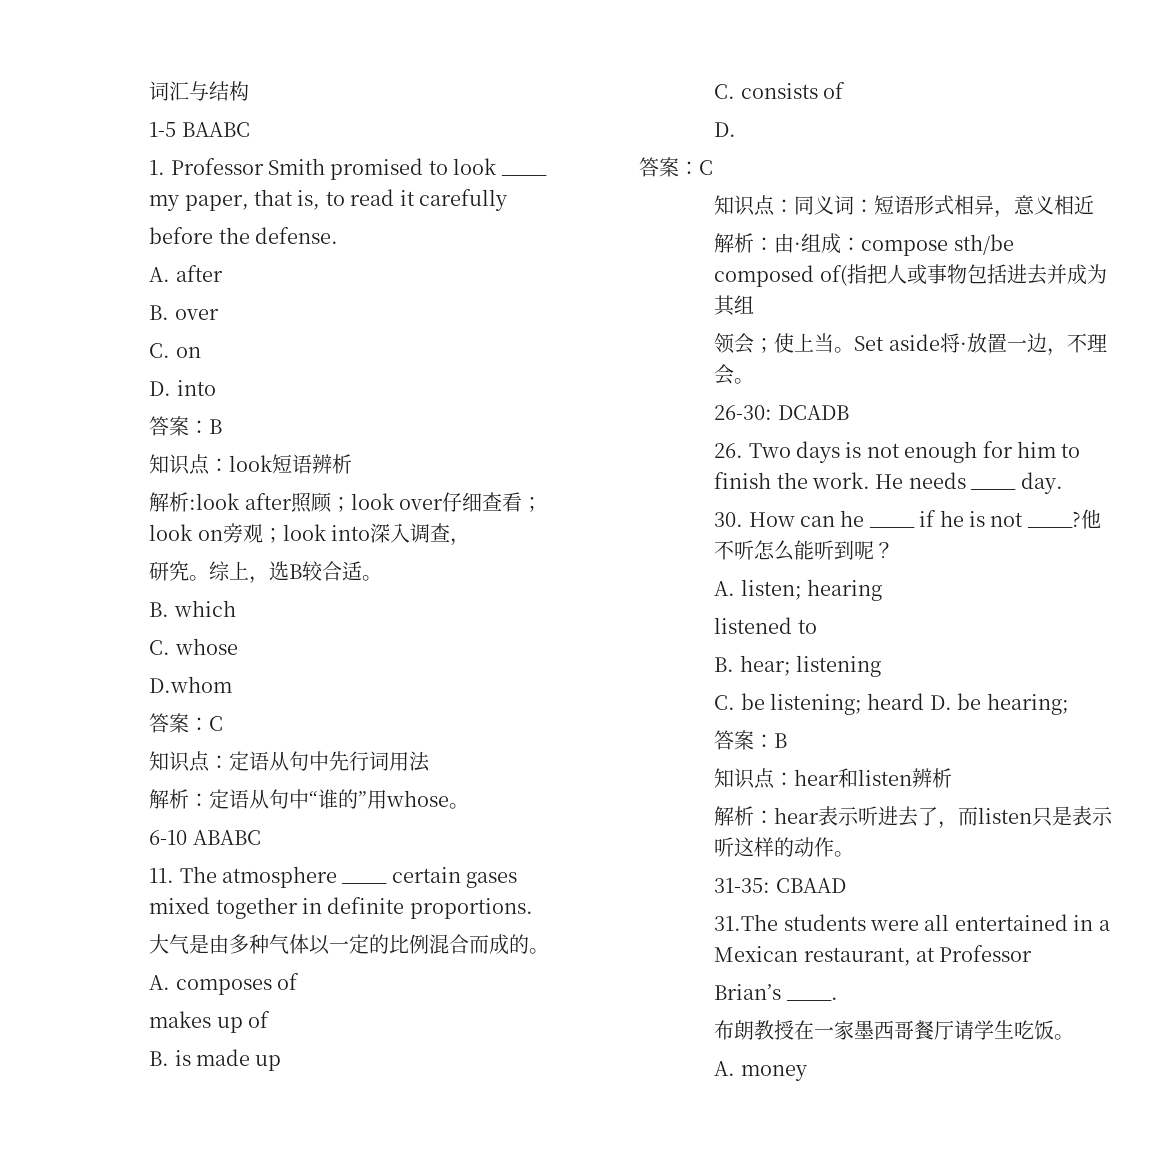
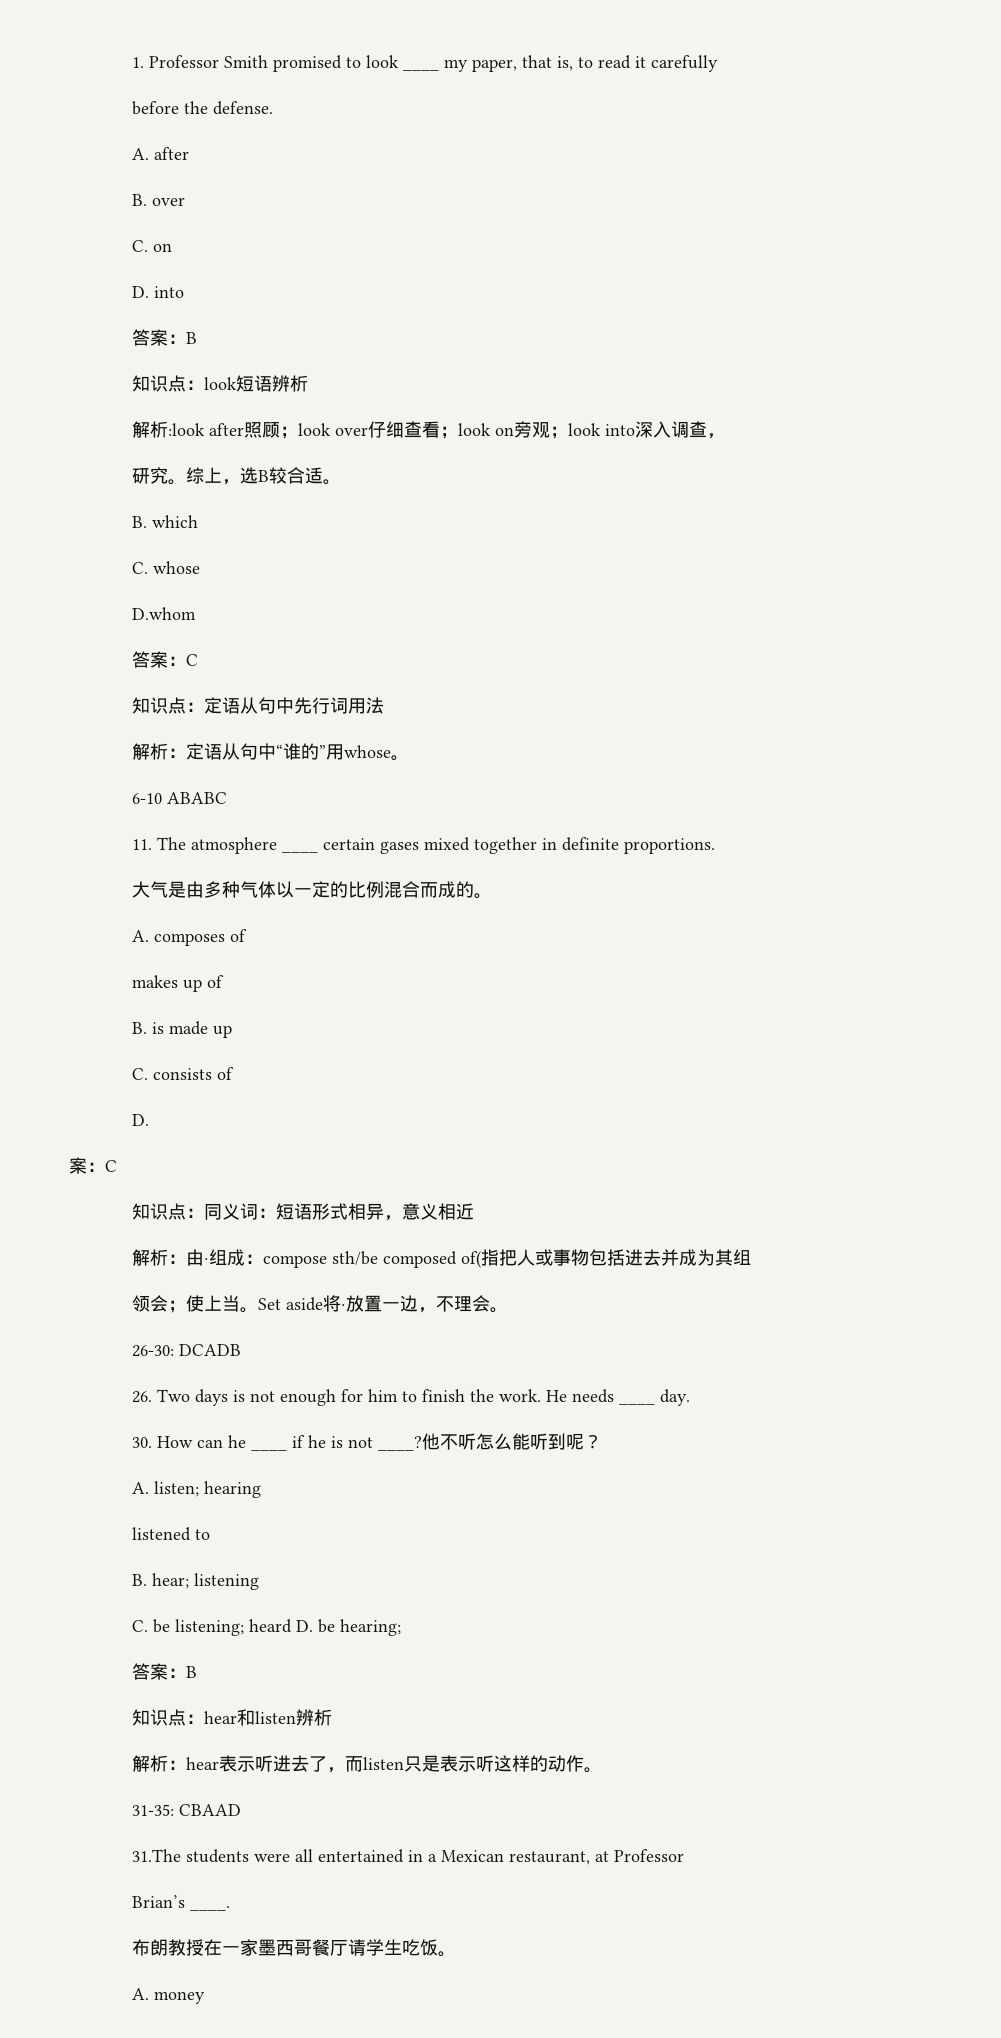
- 词汇与结构
- 1-5 BAABC
  C. consists of
  D.
- 答案：C
+ 案：C

